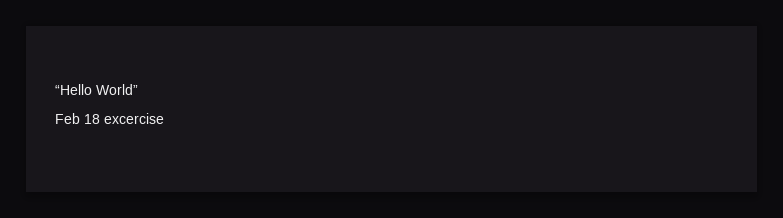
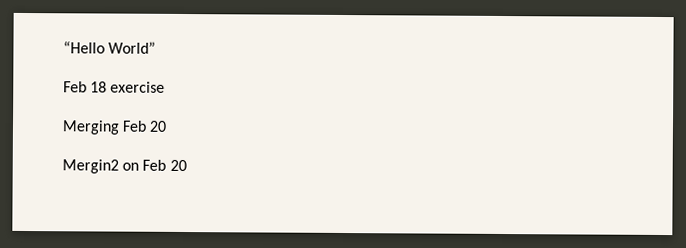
- Feb 18 excercise
+ Feb 18 exercise
+ Merging Feb 20
+ Mergin2 on Feb 20

